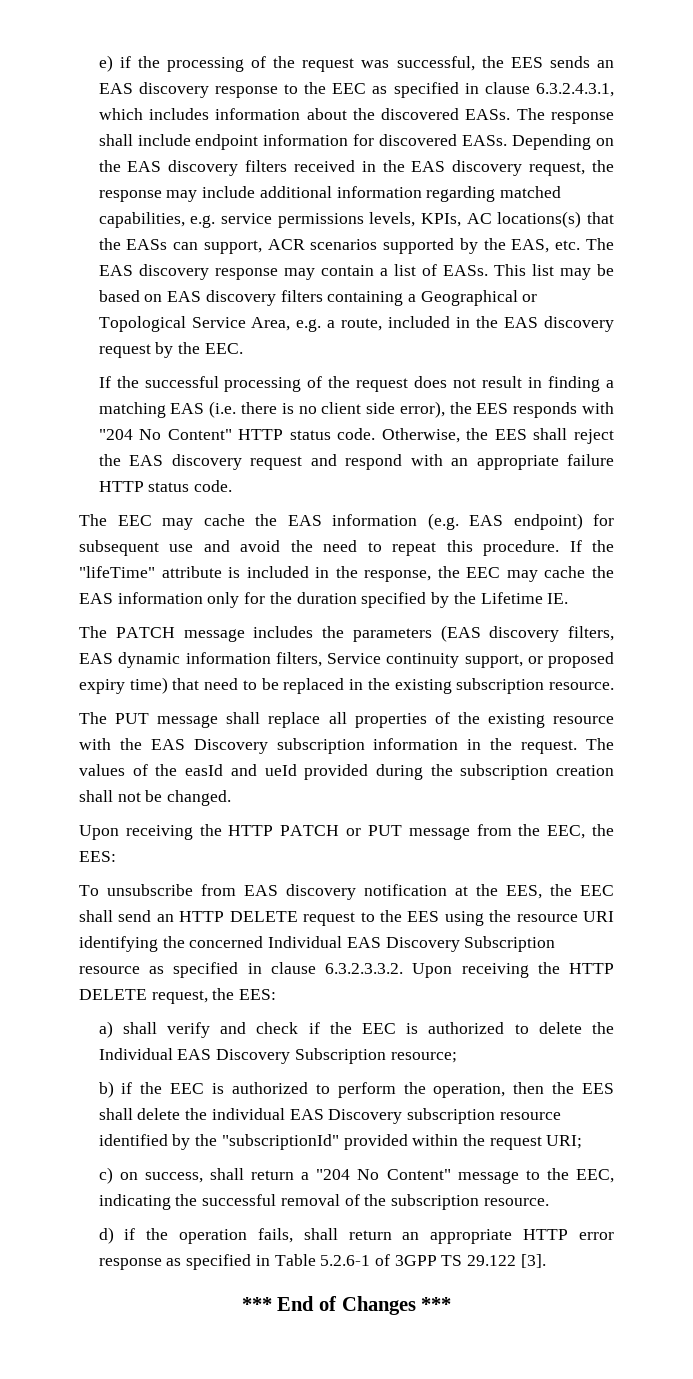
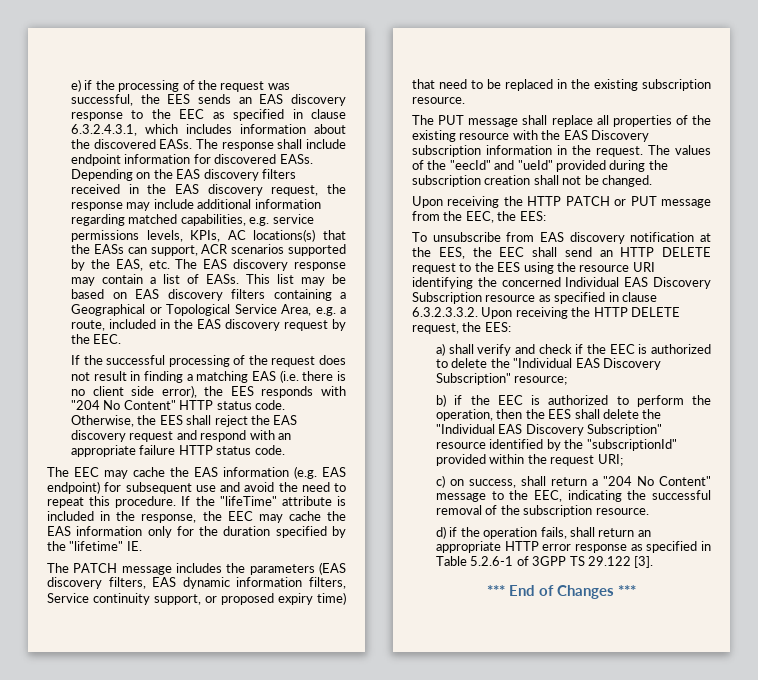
- If the "lifeTime" attribute is included in the response, the EEC may cache the EAS information only for the duration specified by the Lifetime IE.
+ If the "lifeTime" attribute is included in the response, the EEC may cache the EAS information only for the duration specified by the "lifetime" IE.
- The values of the easId and ueId provided during the subscription creation shall not be changed.
+ The values of the "eecId" and "ueId" provided during the subscription creation shall not be changed.
- a) shall verify and check if the EEC is authorized to delete the Individual EAS Discovery Subscription resource;
+ a) shall verify and check if the EEC is authorized to delete the "Individual EAS Discovery Subscription" resource;
- b) if the EEC is authorized to perform the operation, then the EES shall delete the individual EAS Discovery subscription resource identified by the "subscriptionId" provided within the request URI;
+ b) if the EEC is authorized to perform the operation, then the EES shall delete the "Individual EAS Discovery Subscription" resource identified by the "subscriptionId" provided within the request URI;

